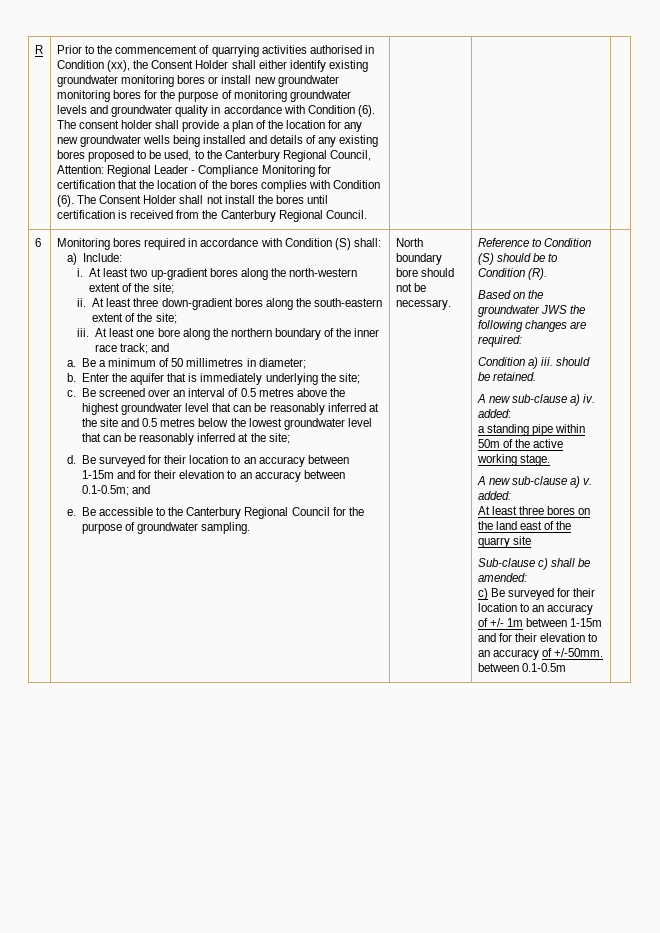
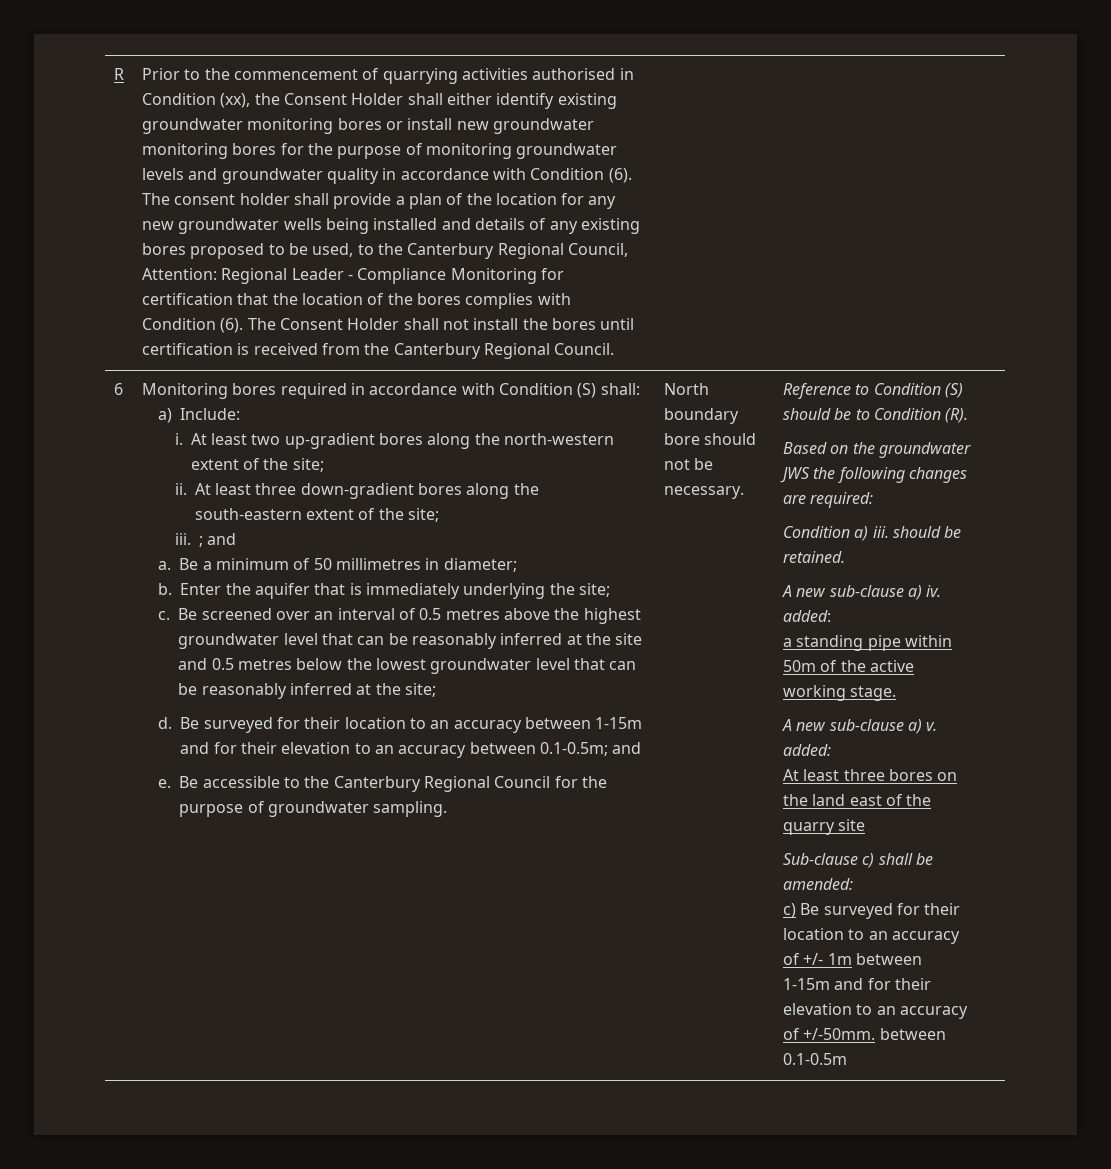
- iii. At least one bore along the northern boundary of the inner race track; and
+ iii. ; and

